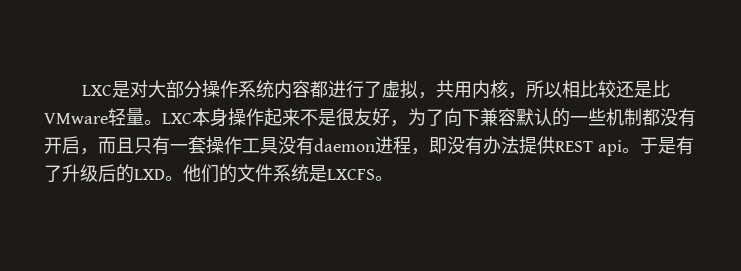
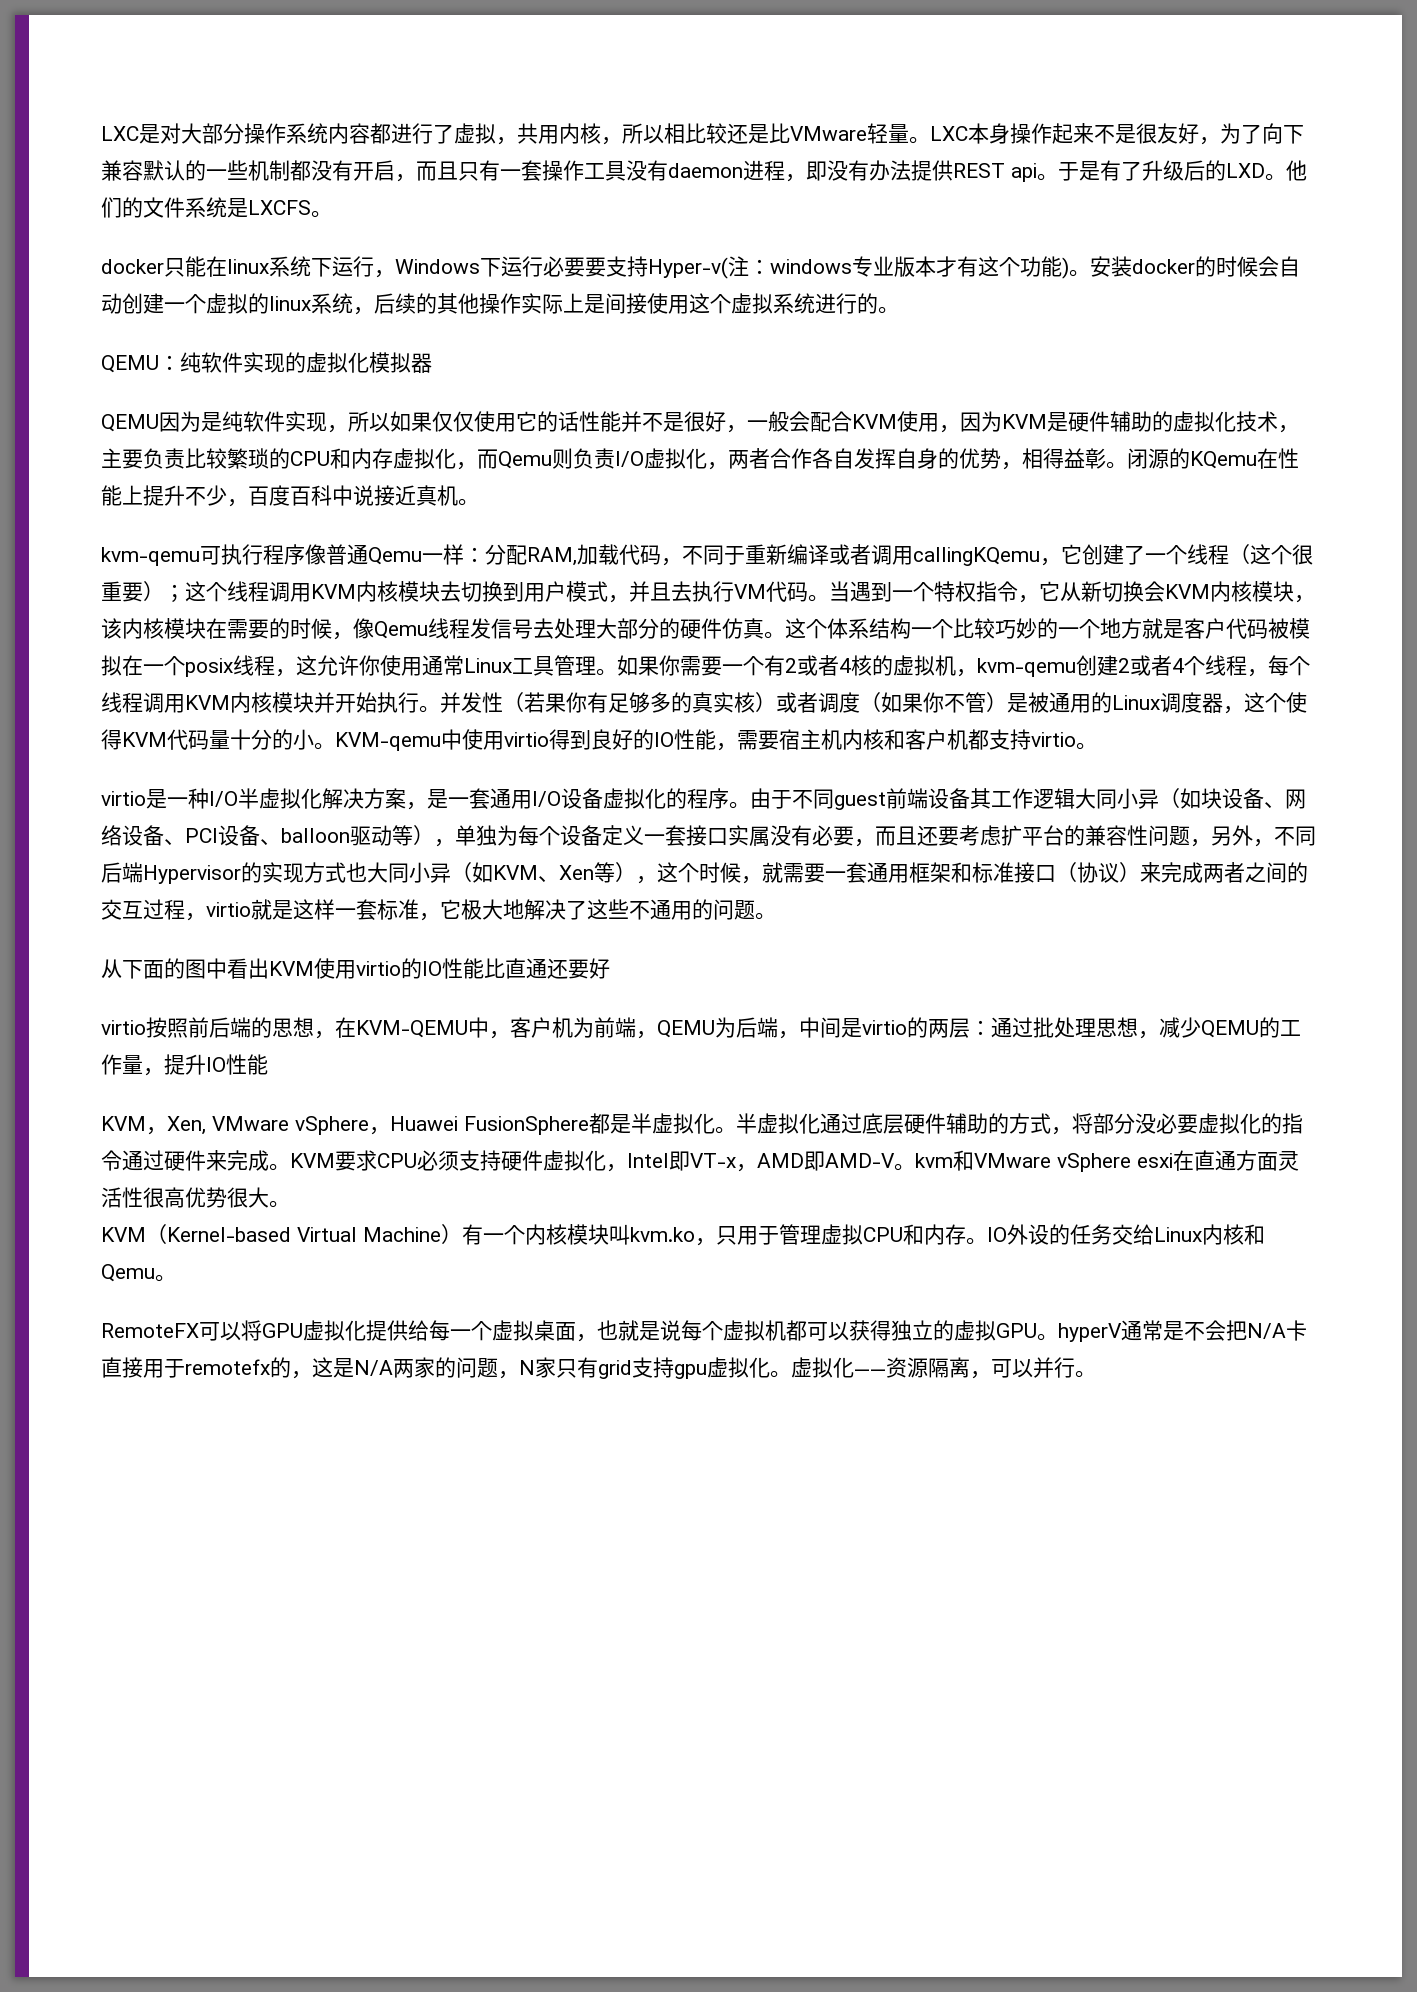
+ docker只能在linux系统下运行，Windows下运行必要要支持Hyper-v(注：windows专业版本才有这个功能)。安装docker的时候会自动创建一个虚拟的linux系统，后续的其他操作实际上是间接使用这个虚拟系统进行的。
+ QEMU：纯软件实现的虚拟化模拟器
+ QEMU因为是纯软件实现，所以如果仅仅使用它的话性能并不是很好，一般会配合KVM使用，因为KVM是硬件辅助的虚拟化技术，主要负责比较繁琐的CPU和内存虚拟化，而Qemu则负责I/O虚拟化，两者合作各自发挥自身的优势，相得益彰。闭源的KQemu在性能上提升不少，百度百科中说接近真机。
+ kvm-qemu可执行程序像普通Qemu一样：分配RAM,加载代码，不同于重新编译或者调用callingKQemu，它创建了一个线程（这个很重要）；这个线程调用KVM内核模块去切换到用户模式，并且去执行VM代码。当遇到一个特权指令，它从新切换会KVM内核模块，该内核模块在需要的时候，像Qemu线程发信号去处理大部分的硬件仿真。这个体系结构一个比较巧妙的一个地方就是客户代码被模拟在一个posix线程，这允许你使用通常Linux工具管理。如果你需要一个有2或者4核的虚拟机，kvm-qemu创建2或者4个线程，每个线程调用KVM内核模块并开始执行。并发性（若果你有足够多的真实核）或者调度（如果你不管）是被通用的Linux调度器，这个使得KVM代码量十分的小。KVM-qemu中使用virtio得到良好的IO性能，需要宿主机内核和客户机都支持virtio。
+ virtio是一种I/O半虚拟化解决方案，是一套通用I/O设备虚拟化的程序。由于不同guest前端设备其工作逻辑大同小异（如块设备、网络设备、PCI设备、balloon驱动等），单独为每个设备定义一套接口实属没有必要，而且还要考虑扩平台的兼容性问题，另外，不同后端Hypervisor的实现方式也大同小异（如KVM、Xen等），这个时候，就需要一套通用框架和标准接口（协议）来完成两者之间的交互过程，virtio就是这样一套标准，它极大地解决了这些不通用的问题。
+ 从下面的图中看出KVM使用virtio的IO性能比直通还要好
+ virtio按照前后端的思想，在KVM-QEMU中，客户机为前端，QEMU为后端，中间是virtio的两层：通过批处理思想，减少QEMU的工作量，提升IO性能
+ KVM，Xen, VMware vSphere，Huawei FusionSphere都是半虚拟化。半虚拟化通过底层硬件辅助的方式，将部分没必要虚拟化的指令通过硬件来完成。KVM要求CPU必须支持硬件虚拟化，Intel即VT-x，AMD即AMD-V。kvm和VMware vSphere esxi在直通方面灵活性很高优势很大。
+ KVM（Kernel-based Virtual Machine）有一个内核模块叫kvm.ko，只用于管理虚拟CPU和内存。IO外设的任务交给Linux内核和Qemu。
+ RemoteFX可以将GPU虚拟化提供给每一个虚拟桌面，也就是说每个虚拟机都可以获得独立的虚拟GPU。hyperV通常是不会把N/A卡直接用于remotefx的，这是N/A两家的问题，N家只有grid支持gpu虚拟化。虚拟化——资源隔离，可以并行。

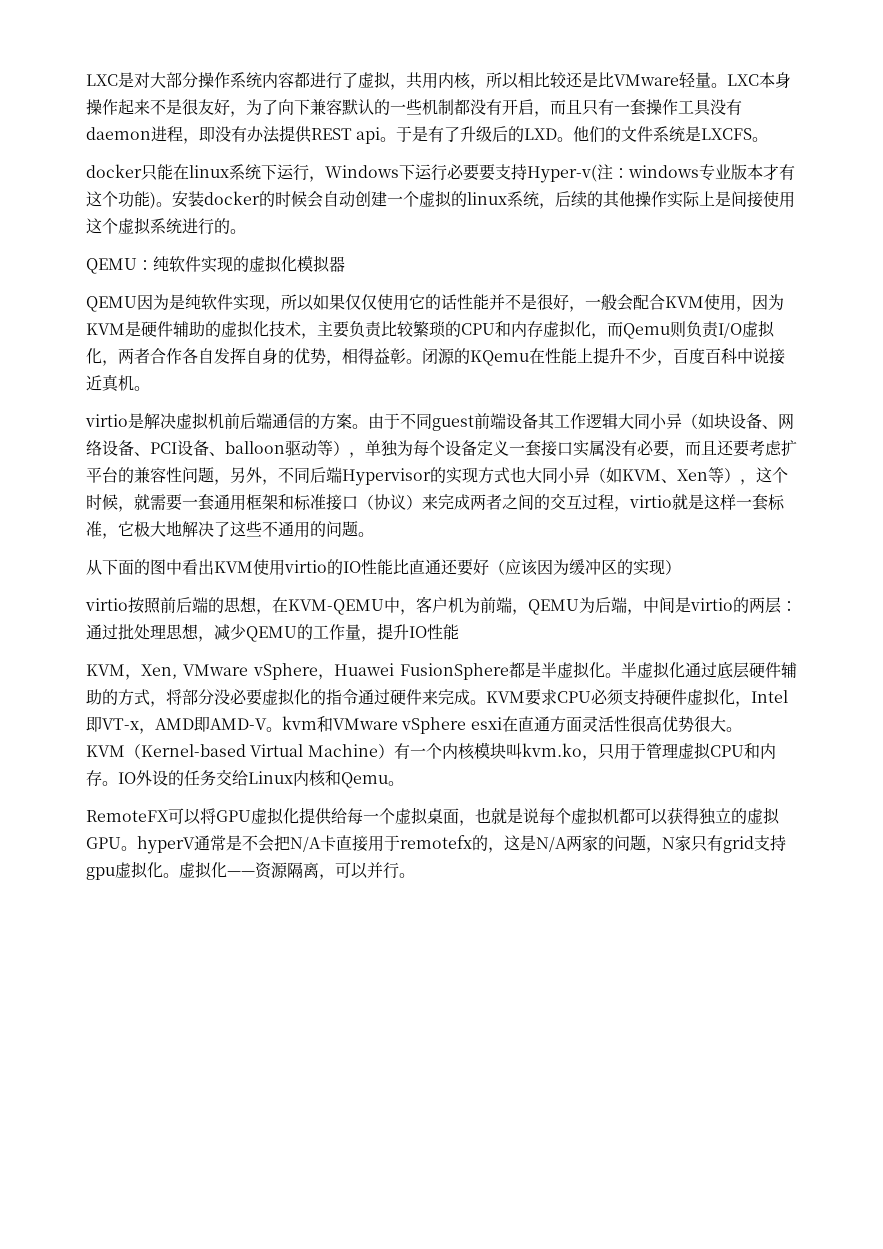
- kvm-qemu可执行程序像普通Qemu一样：分配RAM,加载代码，不同于重新编译或者调用callingKQemu，它创建了一个线程（这个很重要）；这个线程调用KVM内核模块去切换到用户模式，并且去执行VM代码。当遇到一个特权指令，它从新切换会KVM内核模块，该内核模块在需要的时候，像Qemu线程发信号去处理大部分的硬件仿真。这个体系结构一个比较巧妙的一个地方就是客户代码被模拟在一个posix线程，这允许你使用通常Linux工具管理。如果你需要一个有2或者4核的虚拟机，kvm-qemu创建2或者4个线程，每个线程调用KVM内核模块并开始执行。并发性（若果你有足够多的真实核）或者调度（如果你不管）是被通用的Linux调度器，这个使得KVM代码量十分的小。KVM-qemu中使用virtio得到良好的IO性能，需要宿主机内核和客户机都支持virtio。
- virtio是一种I/O半虚拟化解决方案，是一套通用I/O设备虚拟化的程序。
+ virtio是解决虚拟机前后端通信的方案。
- 从下面的图中看出KVM使用virtio的IO性能比直通还要好
+ 从下面的图中看出KVM使用virtio的IO性能比直通还要好（应该因为缓冲区的实现）

